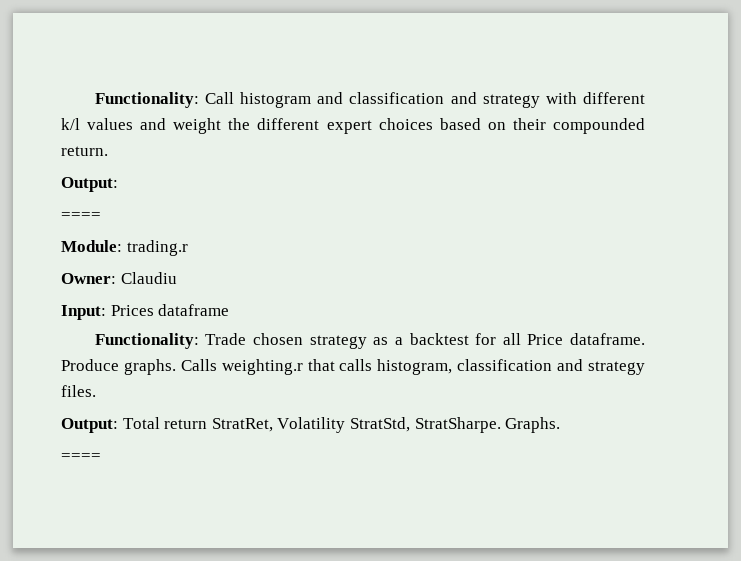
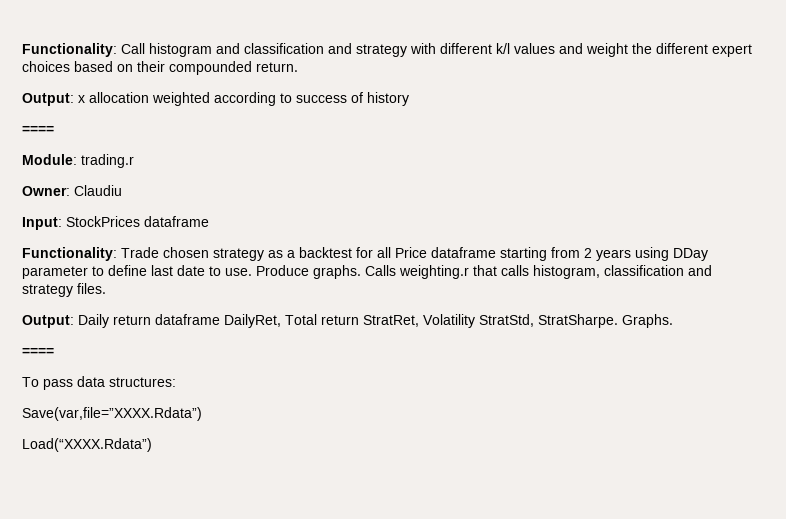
  Functionality: Call histogram and classification and strategy with different k/l values and weight the different expert choices based on their compounded return.
- Output:
+ Output: x allocation weighted according to success of history
- Input: Prices dataframe
+ Input: StockPrices dataframe
- Functionality: Trade chosen strategy as a backtest for all Price dataframe.
+ Functionality: Trade chosen strategy as a backtest for all Price dataframe starting from 2 years using DDay parameter to define last date to use.
- Output: Total return StratRet, Volatility StratStd, StratSharpe.
+ Output: Daily return dataframe DailyRet, Total return StratRet, Volatility StratStd, StratSharpe.
+ To pass data structures:
+ Save(var,file=”XXXX.Rdata”)
+ Load(“XXXX.Rdata”)

